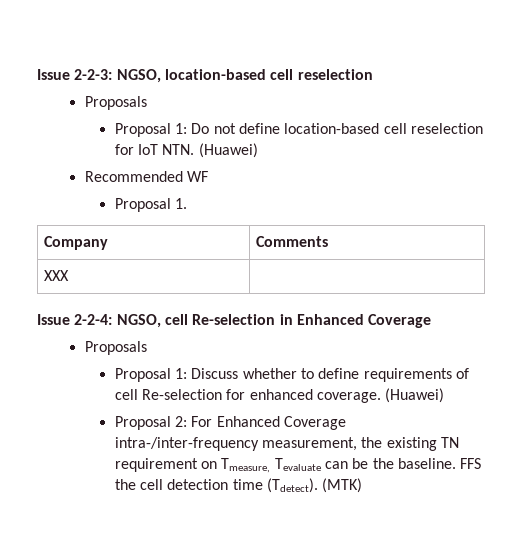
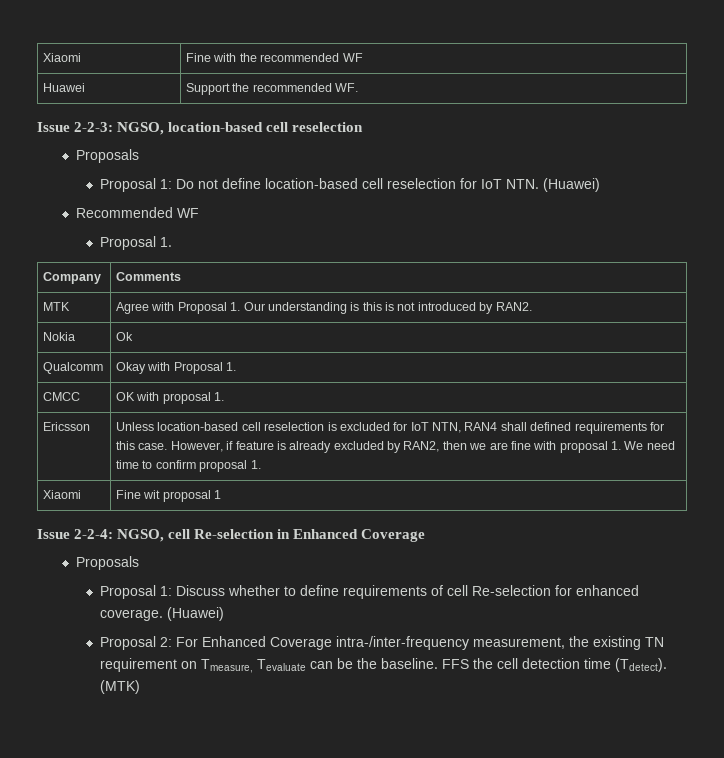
+ Xiaomi | Fine with the recommended WF
+ Huawei | Support the recommended WF.
- XXX |
+ MTK | Agree with Proposal 1. Our understanding is this is not introduced by RAN2.
+ Nokia | Ok
+ Qualcomm | Okay with Proposal 1.
+ CMCC | OK with proposal 1.
+ Ericsson | Unless location-based cell reselection is excluded for IoT NTN, RAN4 shall defined requirements for this case. However, if feature is already excluded by RAN2, then we are fine with proposal 1. We need time to confirm proposal 1.
+ Xiaomi | Fine wit proposal 1

